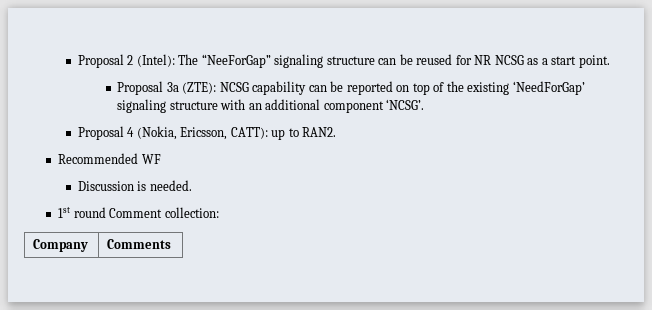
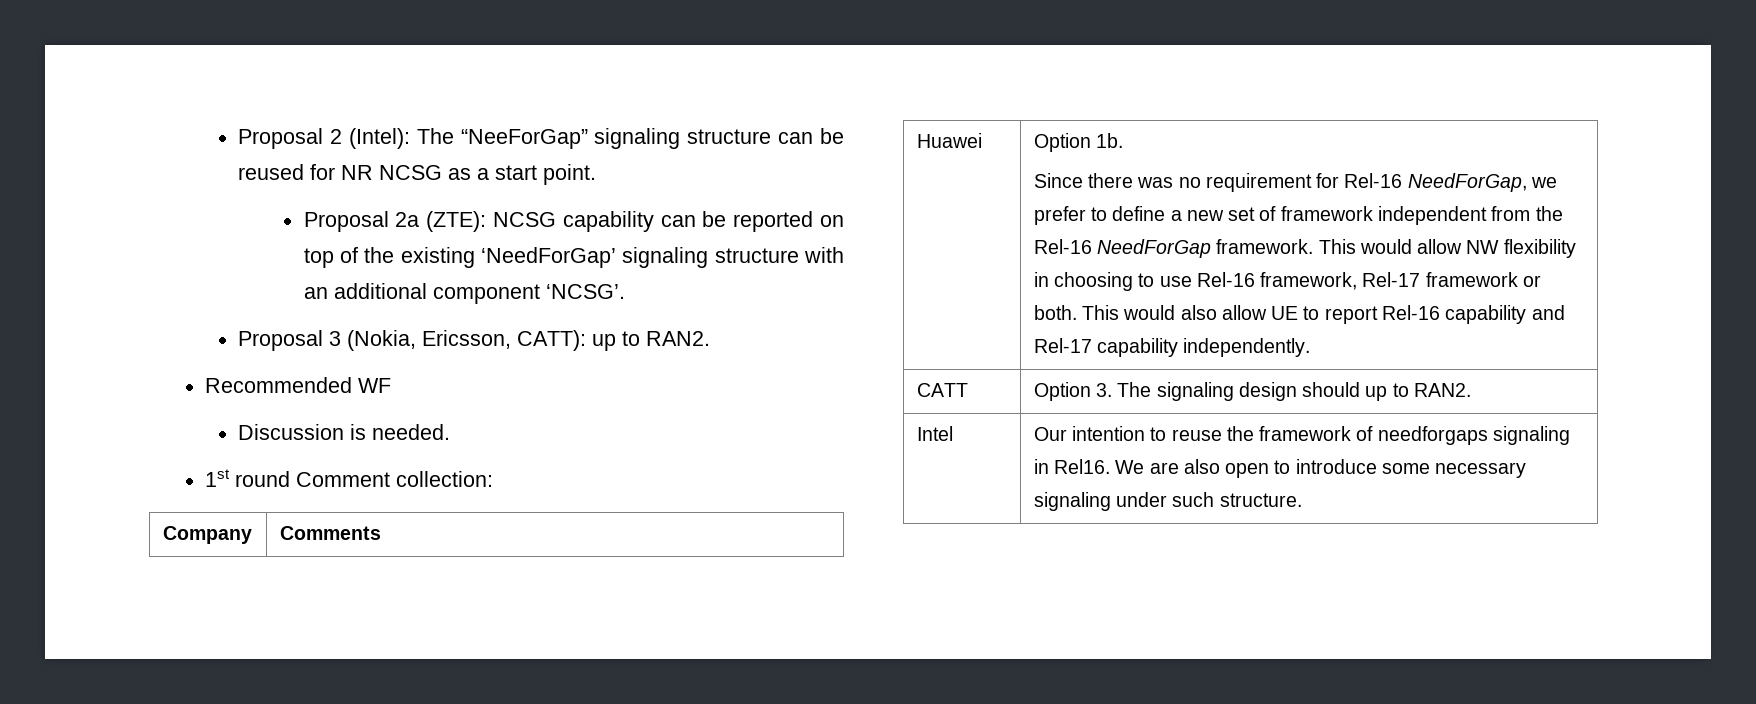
- Proposal 3a (ZTE): NCSG capability can be reported on top of the existing ‘NeedForGap’ signaling structure with an additional component ‘NCSG’.
+ Proposal 2a (ZTE): NCSG capability can be reported on top of the existing ‘NeedForGap’ signaling structure with an additional component ‘NCSG’.
- Proposal 4 (Nokia, Ericsson, CATT): up to RAN2.
+ Proposal 3 (Nokia, Ericsson, CATT): up to RAN2.
+ Huawei | Option 1b.
+ Since there was no requirement for Rel-16 NeedForGap, we prefer to define a new set of framework independent from the Rel-16 NeedForGap framework. This would allow NW flexibility in choosing to use Rel-16 framework, Rel-17 framework or both. This would also allow UE to report Rel-16 capability and Rel-17 capability independently.
+ CATT | Option 3. The signaling design should up to RAN2.
+ Intel | Our intention to reuse the framework of needforgaps signaling in Rel16. We are also open to introduce some necessary signaling under such structure.

